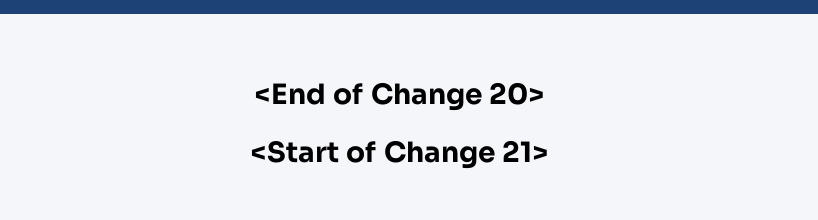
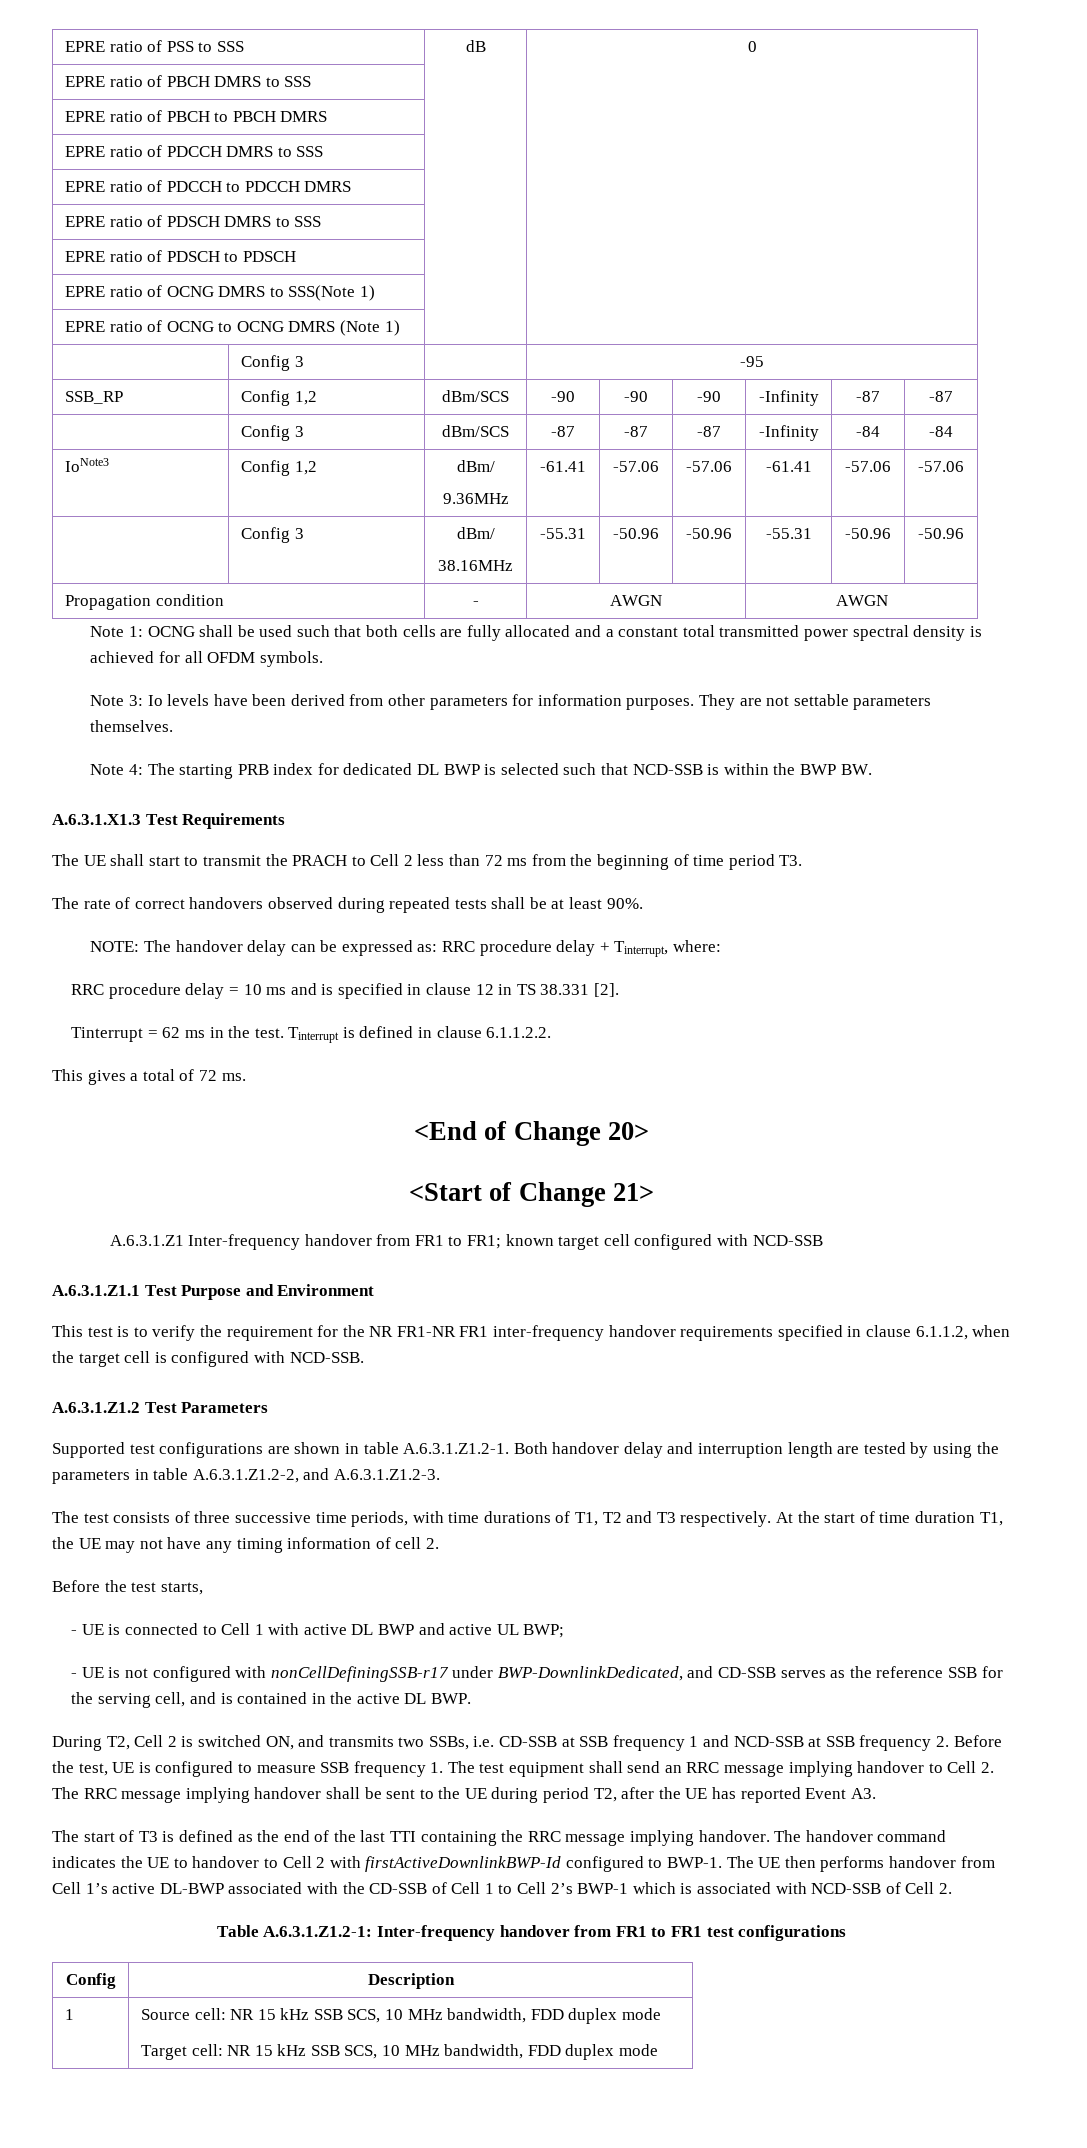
+ EPRE ratio of PSS to SSS | dB | 0
+ EPRE ratio of PBCH DMRS to SSS | |
+ EPRE ratio of PBCH to PBCH DMRS | |
+ EPRE ratio of PDCCH DMRS to SSS | |
+ EPRE ratio of PDCCH to PDCCH DMRS | |
+ EPRE ratio of PDSCH DMRS to SSS | |
+ EPRE ratio of PDSCH to PDSCH | |
+ EPRE ratio of OCNG DMRS to SSS(Note 1) | |
+ EPRE ratio of OCNG to OCNG DMRS (Note 1) | |
+ | Config 3 | | -95
+ SSB_RP | Config 1,2 | dBm/SCS | -90 | -90 | -90 | -Infinity | -87 | -87
+ | Config 3 | dBm/SCS | -87 | -87 | -87 | -Infinity | -84 | -84
+ IoNote3 | Config 1,2 | dBm/
+ 9.36MHz | -61.41 | -57.06 | -57.06 | -61.41 | -57.06 | -57.06
+ | Config 3 | dBm/
+ 38.16MHz | -55.31 | -50.96 | -50.96 | -55.31 | -50.96 | -50.96
+ Propagation condition | - | AWGN | AWGN
+ Note 1: OCNG shall be used such that both cells are fully allocated and a constant total transmitted power spectral density is achieved for all OFDM symbols.
+ Note 3: Io levels have been derived from other parameters for information purposes. They are not settable parameters themselves.
+ Note 4: The starting PRB index for dedicated DL BWP is selected such that NCD-SSB is within the BWP BW.
+ A.6.3.1.X1.3 Test Requirements
+ The UE shall start to transmit the PRACH to Cell 2 less than 72 ms from the beginning of time period T3.
+ The rate of correct handovers observed during repeated tests shall be at least 90%.
+ NOTE: The handover delay can be expressed as: RRC procedure delay + Tinterrupt, where:
+ RRC procedure delay = 10 ms and is specified in clause 12 in TS 38.331 [2].
+ Tinterrupt = 62 ms in the test. Tinterrupt is defined in clause 6.1.1.2.2.
+ This gives a total of 72 ms.
+ A.6.3.1.Z1 Inter-frequency handover from FR1 to FR1; known target cell configured with NCD-SSB
+ A.6.3.1.Z1.1 Test Purpose and Environment
+ This test is to verify the requirement for the NR FR1-NR FR1 inter-frequency handover requirements specified in clause 6.1.1.2, when the target cell is configured with NCD-SSB.
+ A.6.3.1.Z1.2 Test Parameters
+ Supported test configurations are shown in table A.6.3.1.Z1.2-1. Both handover delay and interruption length are tested by using the parameters in table A.6.3.1.Z1.2-2, and A.6.3.1.Z1.2-3.
+ The test consists of three successive time periods, with time durations of T1, T2 and T3 respectively. At the start of time duration T1, the UE may not have any timing information of cell 2.
+ Before the test starts,
+ - UE is connected to Cell 1 with active DL BWP and active UL BWP;
+ - UE is not configured with nonCellDefiningSSB-r17 under BWP-DownlinkDedicated, and CD-SSB serves as the reference SSB for the serving cell, and is contained in the active DL BWP.
+ During T2, Cell 2 is switched ON, and transmits two SSBs, i.e. CD-SSB at SSB frequency 1 and NCD-SSB at SSB frequency 2. Before the test, UE is configured to measure SSB frequency 1. The test equipment shall send an RRC message implying handover to Cell 2. The RRC message implying handover shall be sent to the UE during period T2, after the UE has reported Event A3.
+ The start of T3 is defined as the end of the last TTI containing the RRC message implying handover. The handover command indicates the UE to handover to Cell 2 with firstActiveDownlinkBWP-Id configured to BWP-1. The UE then performs handover from Cell 1’s active DL-BWP associated with the CD-SSB of Cell 1 to Cell 2’s BWP-1 which is associated with NCD-SSB of Cell 2.
+ Table A.6.3.1.Z1.2-1: Inter-frequency handover from FR1 to FR1 test configurations
+ Config | Description
+ 1 | Source cell: NR 15 kHz SSB SCS, 10 MHz bandwidth, FDD duplex mode
+ Target cell: NR 15 kHz SSB SCS, 10 MHz bandwidth, FDD duplex mode

